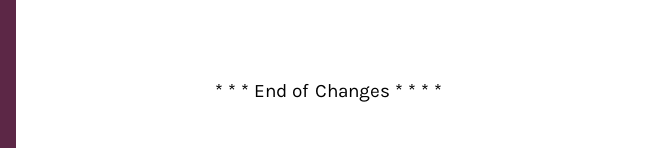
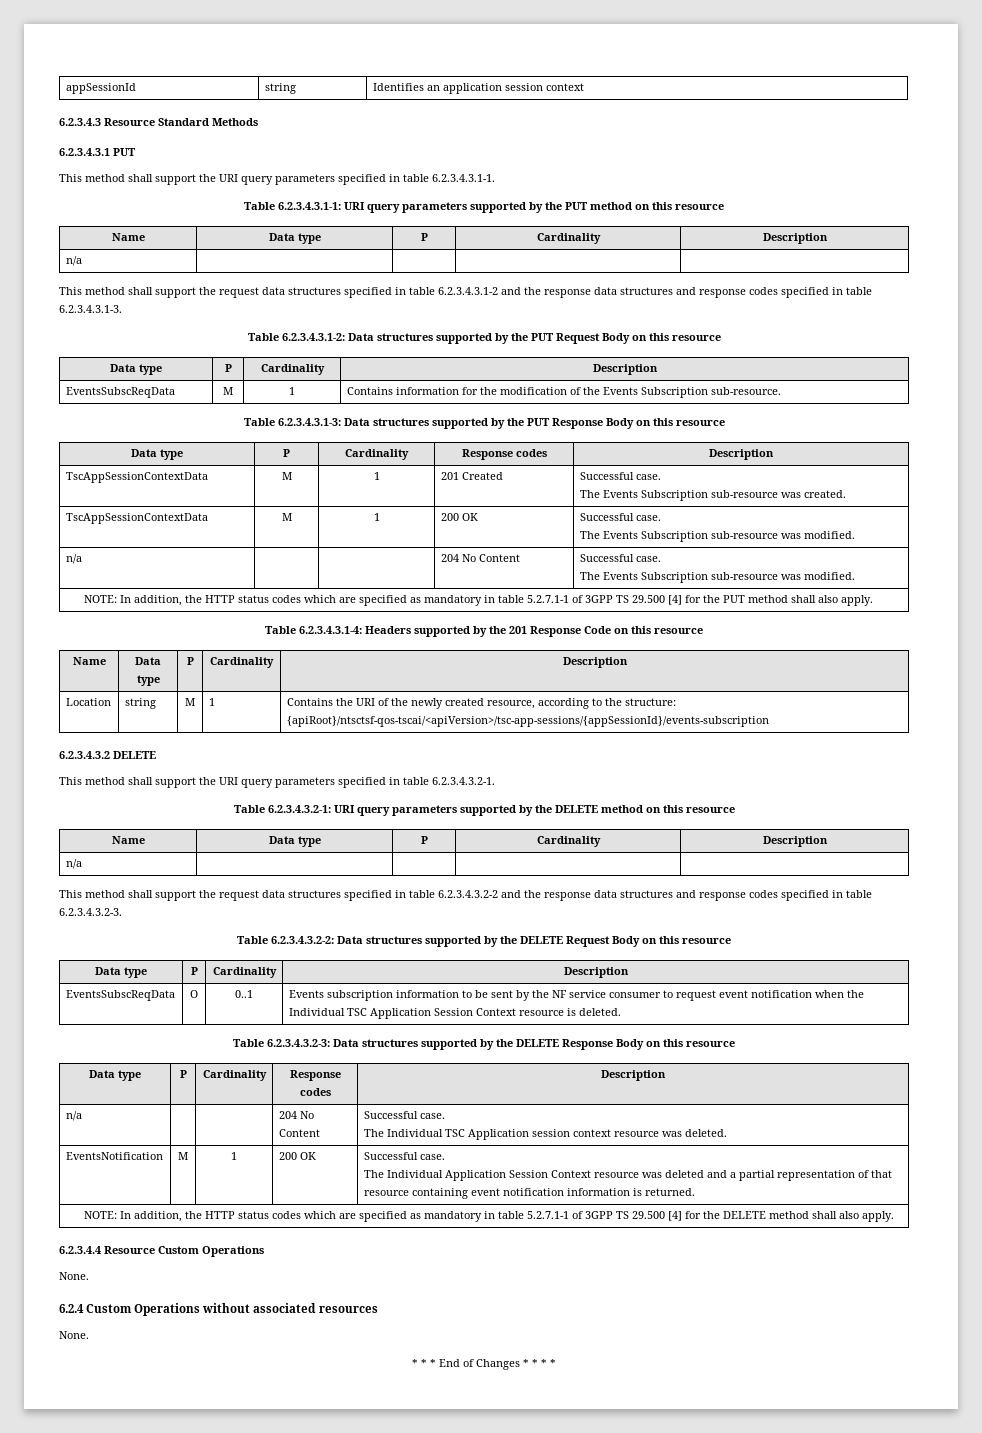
+ appSessionId | string | Identifies an application session context
+ 6.2.3.4.3 Resource Standard Methods
+ 6.2.3.4.3.1 PUT
+ This method shall support the URI query parameters specified in table 6.2.3.4.3.1-1.
+ Table 6.2.3.4.3.1-1: URI query parameters supported by the PUT method on this resource
+ Name | Data type | P | Cardinality | Description
+ n/a | | | |
+ This method shall support the request data structures specified in table 6.2.3.4.3.1-2 and the response data structures and response codes specified in table 6.2.3.4.3.1-3.
+ Table 6.2.3.4.3.1-2: Data structures supported by the PUT Request Body on this resource
+ Data type | P | Cardinality | Description
+ EventsSubscReqData | M | 1 | Contains information for the modification of the Events Subscription sub-resource.
+ Table 6.2.3.4.3.1-3: Data structures supported by the PUT Response Body on this resource
+ Data type | P | Cardinality | Response codes | Description
+ TscAppSessionContextData | M | 1 | 201 Created | Successful case.
+ The Events Subscription sub-resource was created.
+ TscAppSessionContextData | M | 1 | 200 OK | Successful case.
+ The Events Subscription sub-resource was modified.
+ n/a | | | 204 No Content | Successful case.
+ The Events Subscription sub-resource was modified.
+ NOTE: In addition, the HTTP status codes which are specified as mandatory in table 5.2.7.1-1 of 3GPP TS 29.500 [4] for the PUT method shall also apply.
+ Table 6.2.3.4.3.1-4: Headers supported by the 201 Response Code on this resource
+ Name | Data type | P | Cardinality | Description
+ Location | string | M | 1 | Contains the URI of the newly created resource, according to the structure: {apiRoot}/ntsctsf-qos-tscai/<apiVersion>/tsc-app-sessions/{appSessionId}/events-subscription
+ 6.2.3.4.3.2 DELETE
+ This method shall support the URI query parameters specified in table 6.2.3.4.3.2-1.
+ Table 6.2.3.4.3.2-1: URI query parameters supported by the DELETE method on this resource
+ Name | Data type | P | Cardinality | Description
+ n/a | | | |
+ This method shall support the request data structures specified in table 6.2.3.4.3.2-2 and the response data structures and response codes specified in table 6.2.3.4.3.2-3.
+ Table 6.2.3.4.3.2-2: Data structures supported by the DELETE Request Body on this resource
+ Data type | P | Cardinality | Description
+ EventsSubscReqData | O | 0..1 | Events subscription information to be sent by the NF service consumer to request event notification when the Individual TSC Application Session Context resource is deleted.
+ Table 6.2.3.4.3.2-3: Data structures supported by the DELETE Response Body on this resource
+ Data type | P | Cardinality | Response codes | Description
+ n/a | | | 204 No Content | Successful case.
+ The Individual TSC Application session context resource was deleted.
+ EventsNotification | M | 1 | 200 OK | Successful case.
+ The Individual Application Session Context resource was deleted and a partial representation of that resource containing event notification information is returned.
+ NOTE: In addition, the HTTP status codes which are specified as mandatory in table 5.2.7.1-1 of 3GPP TS 29.500 [4] for the DELETE method shall also apply.
+ 6.2.3.4.4 Resource Custom Operations
+ None.
+ 6.2.4 Custom Operations without associated resources
+ None.

